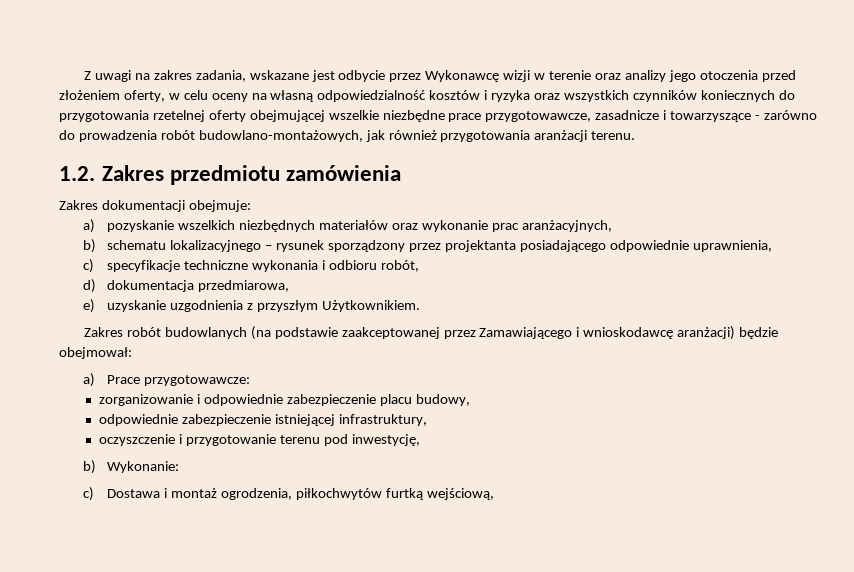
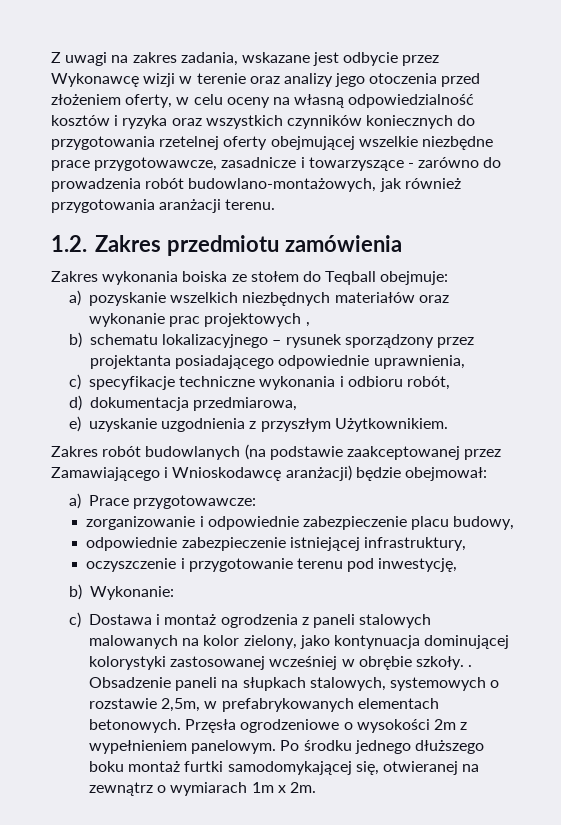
- Zakres dokumentacji obejmuje:
+ Zakres wykonania boiska ze stołem do Teqball obejmuje:
- a) pozyskanie wszelkich niezbędnych materiałów oraz wykonanie prac aranżacyjnych,
+ a) pozyskanie wszelkich niezbędnych materiałów oraz wykonanie prac projektowych ,
- Zakres robót budowlanych (na podstawie zaakceptowanej przez Zamawiającego i wnioskodawcę aranżacji) będzie obejmował:
+ Zakres robót budowlanych (na podstawie zaakceptowanej przez Zamawiającego i Wnioskodawcę aranżacji) będzie obejmował:
- c) Dostawa i montaż ogrodzenia, piłkochwytów furtką wejściową,
+ c) Dostawa i montaż ogrodzenia z paneli stalowych malowanych na kolor zielony, jako kontynuacja dominującej kolorystyki zastosowanej wcześniej w obrębie szkoły. . Obsadzenie paneli na słupkach stalowych, systemowych o rozstawie 2,5m, w prefabrykowanych elementach betonowych. Przęsła ogrodzeniowe o wysokości 2m z wypełnieniem panelowym. Po środku jednego dłuższego boku montaż furtki samodomykającej się, otwieranej na zewnątrz o wymiarach 1m x 2m.

